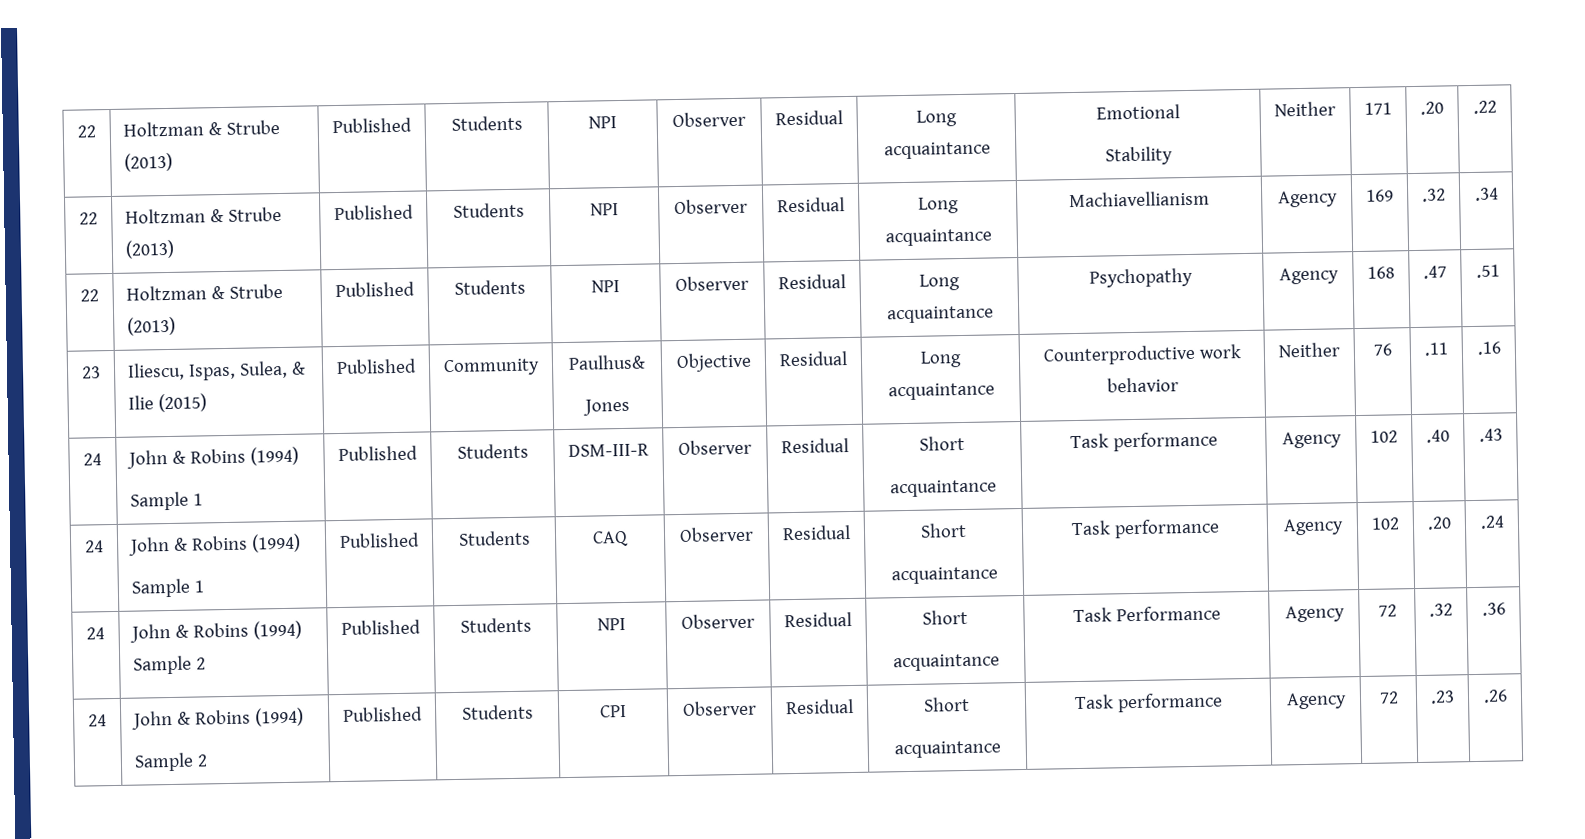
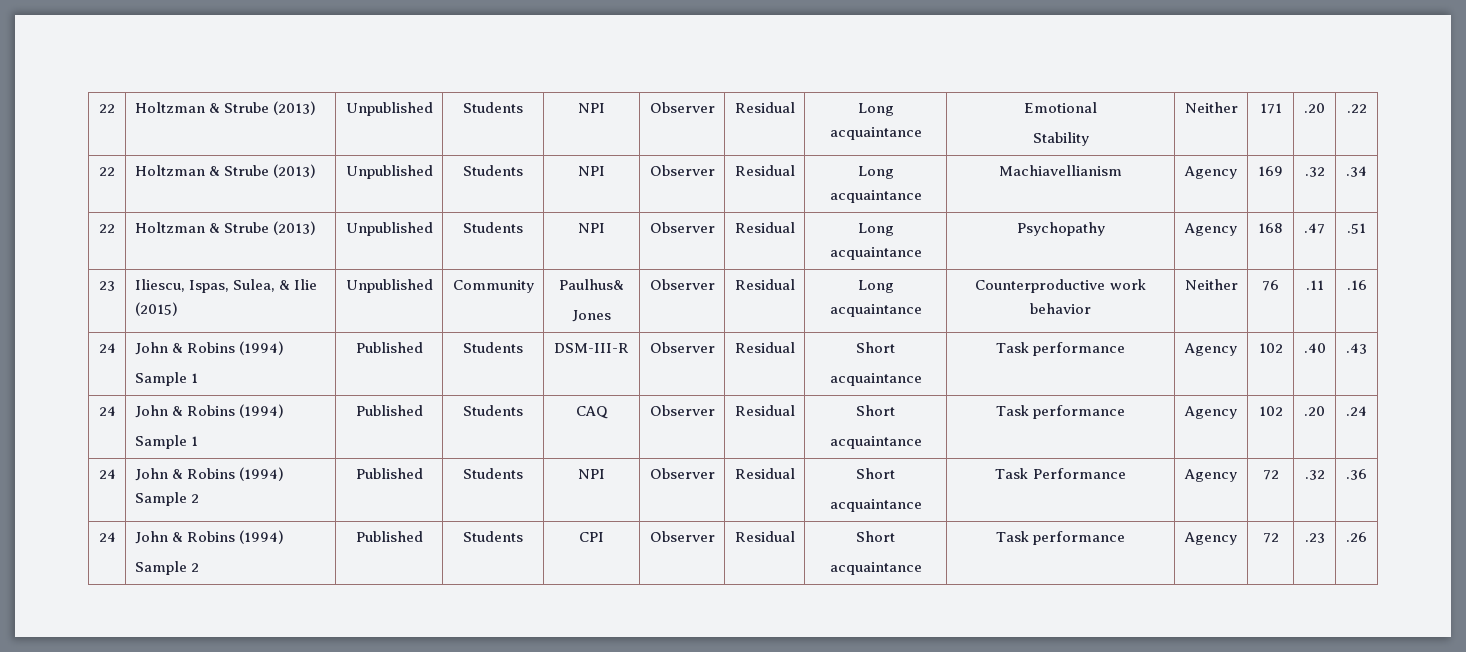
- 22 | Holtzman & Strube (2013) | Published | Students | NPI | Observer | Residual | Long acquaintance | Emotional
+ 22 | Holtzman & Strube (2013) | Unpublished | Students | NPI | Observer | Residual | Long acquaintance | Emotional
- 22 | Holtzman & Strube (2013) | Published | Students | NPI | Observer | Residual | Long acquaintance | Machiavellianism | Agency | 169 | .32 | .34
+ 22 | Holtzman & Strube (2013) | Unpublished | Students | NPI | Observer | Residual | Long acquaintance | Machiavellianism | Agency | 169 | .32 | .34
- 22 | Holtzman & Strube (2013) | Published | Students | NPI | Observer | Residual | Long acquaintance | Psychopathy | Agency | 168 | .47 | .51
+ 22 | Holtzman & Strube (2013) | Unpublished | Students | NPI | Observer | Residual | Long acquaintance | Psychopathy | Agency | 168 | .47 | .51
- 23 | Iliescu, Ispas, Sulea, & Ilie (2015) | Published | Community | Paulhus&
- Jones | Objective | Residual | Long acquaintance | Counterproductive work behavior | Neither | 76 | .11 | .16
+ 23 | Iliescu, Ispas, Sulea, & Ilie (2015) | Unpublished | Community | Paulhus&
+ Jones | Observer | Residual | Long acquaintance | Counterproductive work behavior | Neither | 76 | .11 | .16

